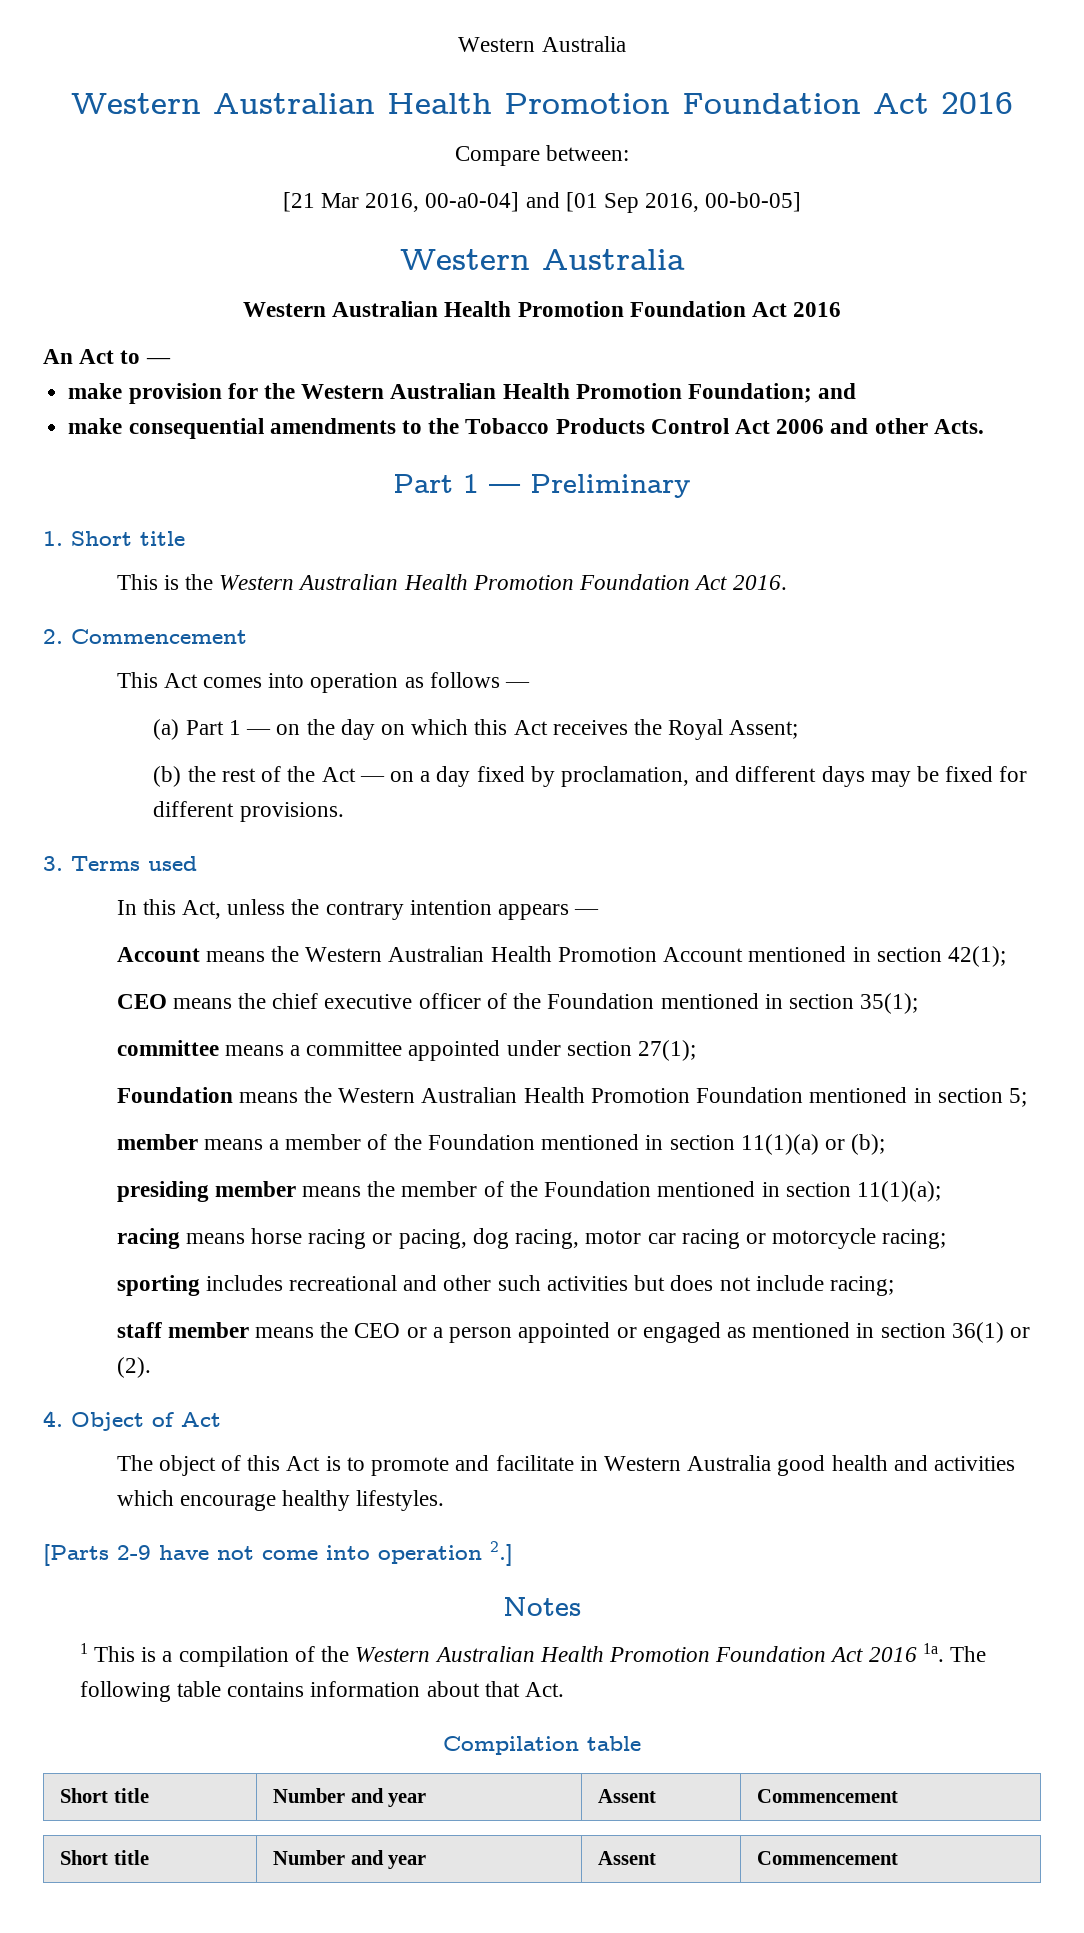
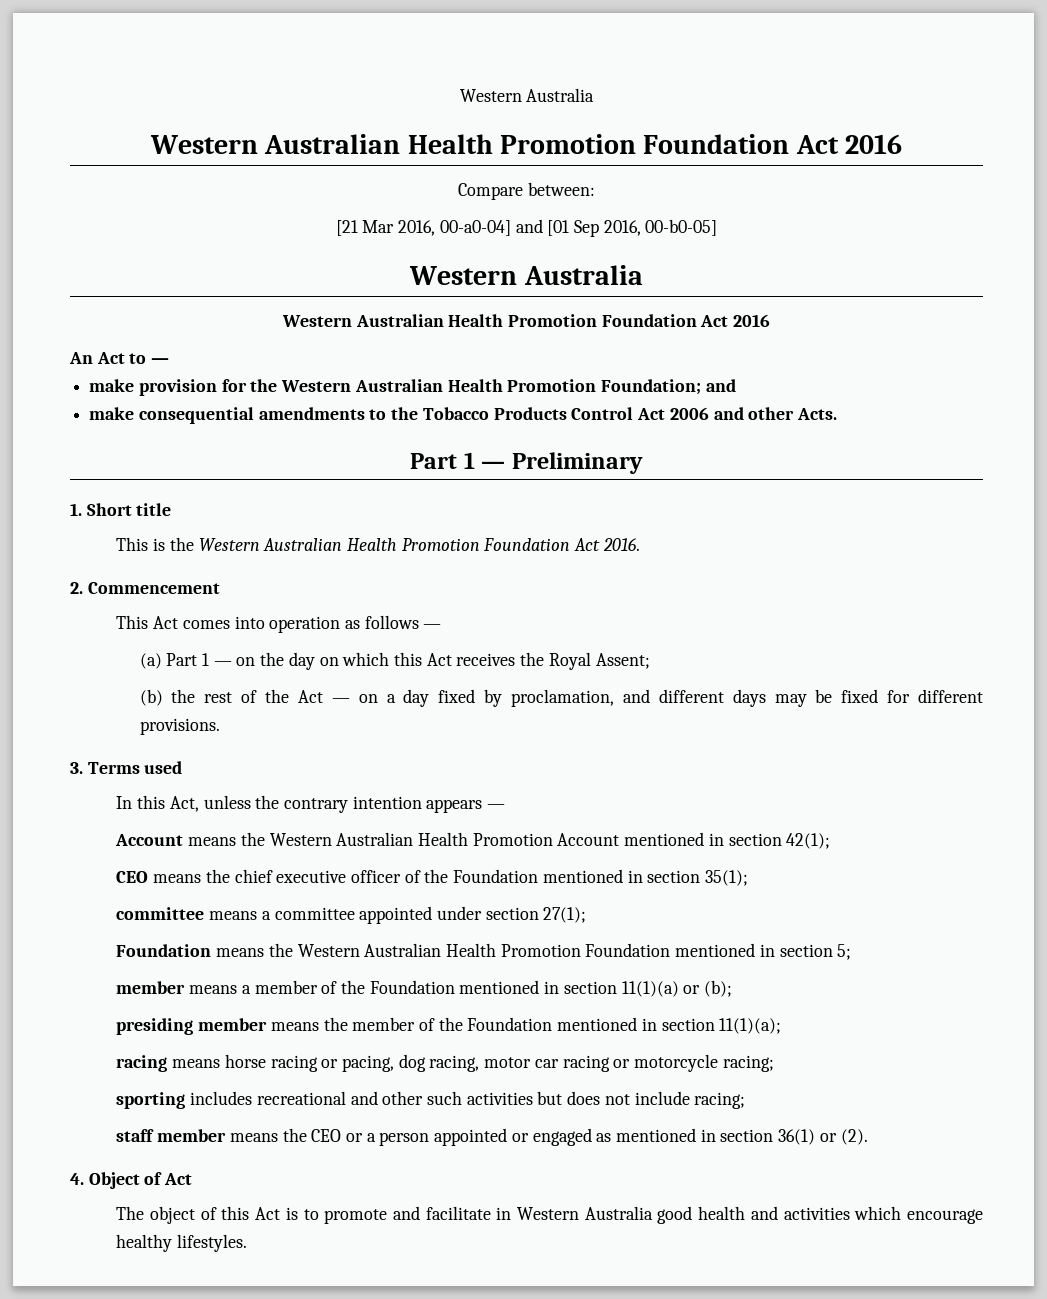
- [Parts 2-9 have not come into operation 2.]
- Notes
- 1 This is a compilation of the Western Australian Health Promotion Foundation Act 2016 1a. The following table contains information about that Act.
- Compilation table
- Short title | Number and year | Assent | Commencement
- Short title | Number and year | Assent | Commencement

